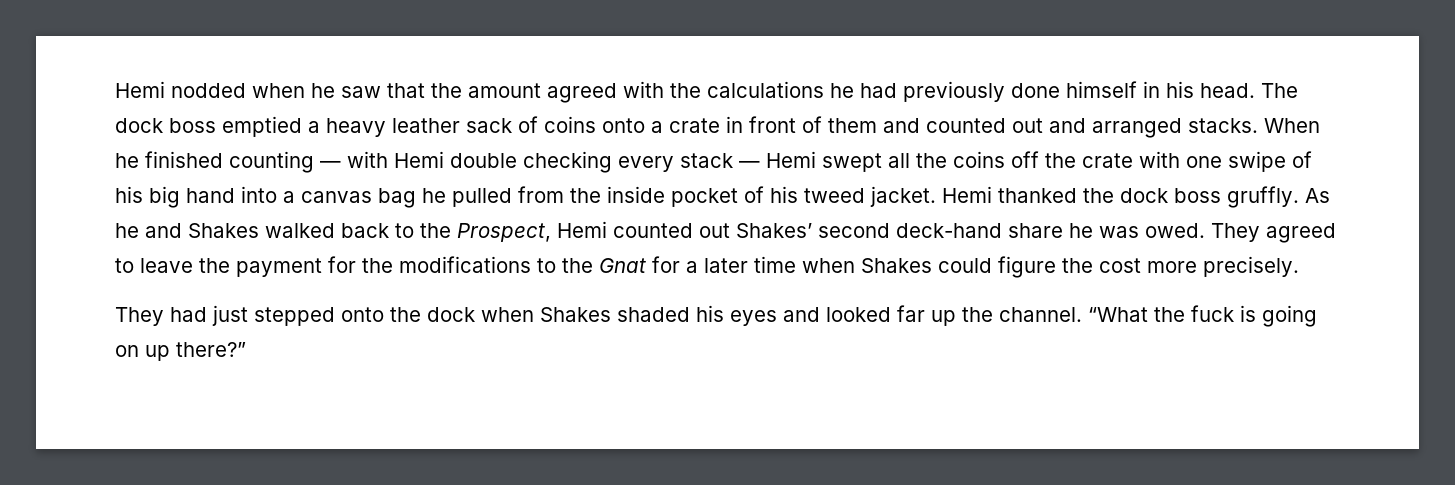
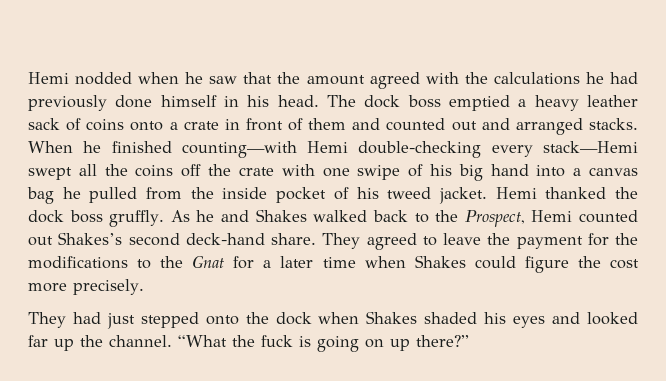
- When he finished counting — with Hemi double checking every stack — Hemi swept all the coins off the crate with one swipe of his big hand into a canvas bag he pulled from the inside pocket of his tweed jacket.
+ When he finished counting—with Hemi double-checking every stack—Hemi swept all the coins off the crate with one swipe of his big hand into a canvas bag he pulled from the inside pocket of his tweed jacket.
- As he and Shakes walked back to the Prospect, Hemi counted out Shakes’ second deck-hand share he was owed.
+ As he and Shakes walked back to the Prospect, Hemi counted out Shakes’s second deck-hand share.

